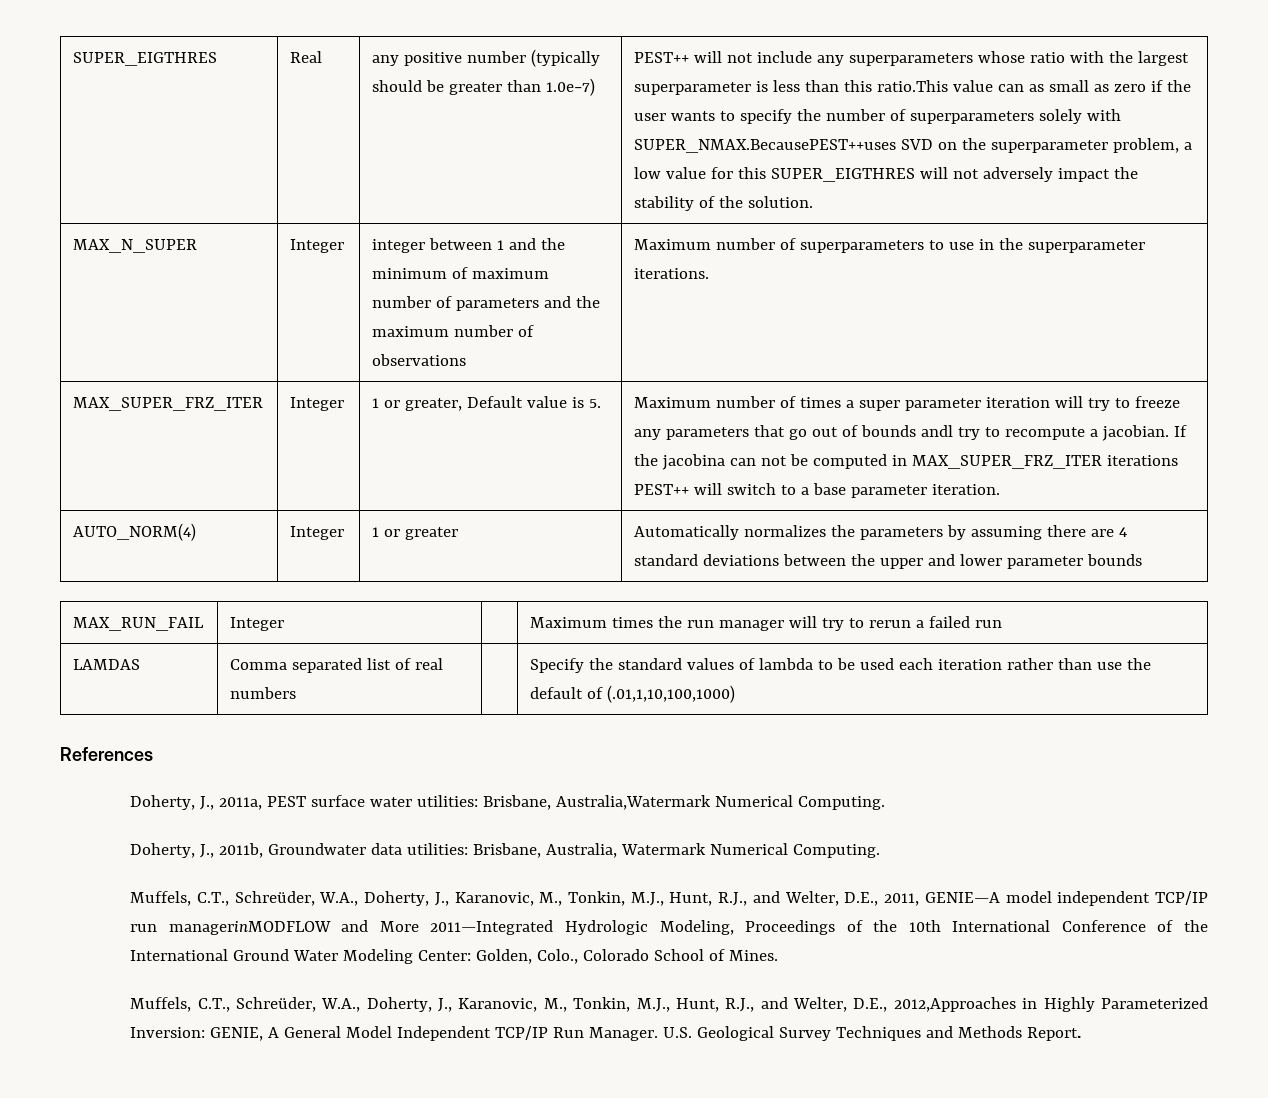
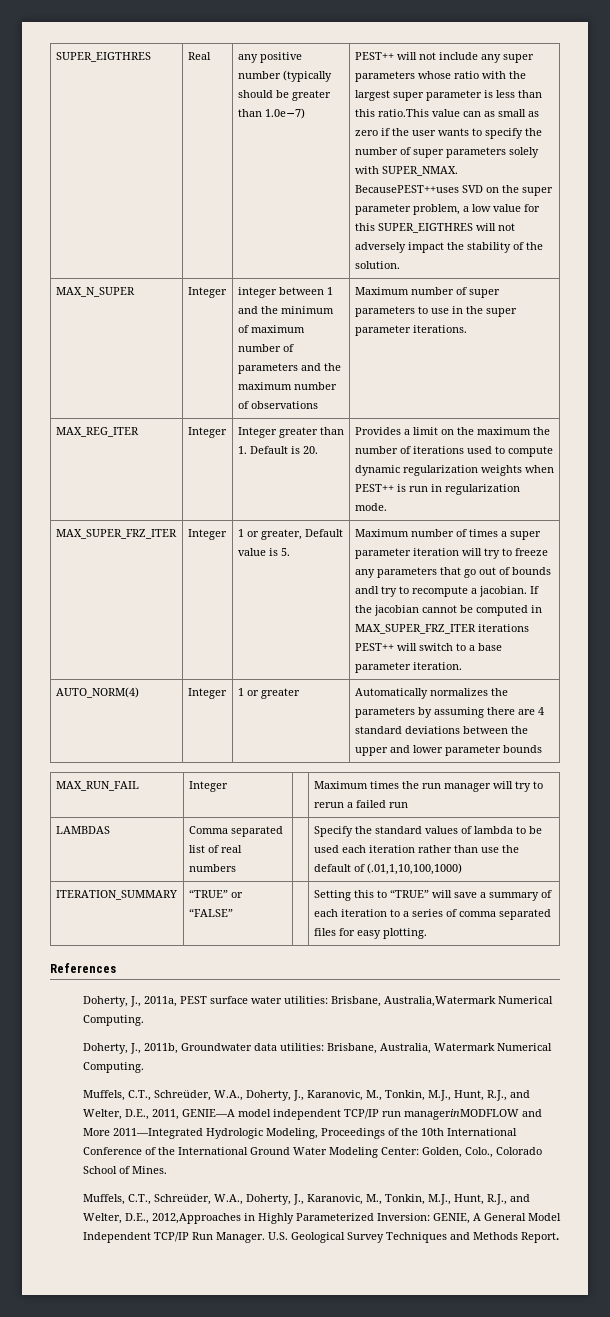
- PEST++ will not include any superparameters whose ratio with the largest superparameter is less than this ratio.This value can as small as zero if the user wants to specify the number of superparameters solely with SUPER_NMAX.BecausePEST++uses SVD on the superparameter problem, a low value for this SUPER_EIGTHRES will not adversely impact the stability of the solution.
+ PEST++ will not include any super parameters whose ratio with the largest super parameter is less than this ratio.This value can as small as zero if the user wants to specify the number of super parameters solely with SUPER_NMAX. BecausePEST++uses SVD on the super parameter problem, a low value for this SUPER_EIGTHRES will not adversely impact the stability of the solution.
- MAX_N_SUPER | Integer | integer between 1 and the minimum of maximum number of parameters and the maximum number of observations | Maximum number of superparameters to use in the superparameter iterations.
+ MAX_N_SUPER | Integer | integer between 1 and the minimum of maximum number of parameters and the maximum number of observations | Maximum number of super parameters to use in the super parameter iterations.
+ MAX_REG_ITER | Integer | Integer greater than 1. Default is 20. | Provides a limit on the maximum the number of iterations used to compute dynamic regularization weights when PEST++ is run in regularization mode.
- If the jacobina can not be computed in MAX_SUPER_FRZ_ITER iterations PEST++ will switch to a base parameter iteration.
+ If the jacobian cannot be computed in MAX_SUPER_FRZ_ITER iterations PEST++ will switch to a base parameter iteration.
- LAMDAS | Comma separated list of real numbers | | Specify the standard values of lambda to be used each iteration rather than use the default of (.01,1,10,100,1000)
+ LAMBDAS | Comma separated list of real numbers | | Specify the standard values of lambda to be used each iteration rather than use the default of (.01,1,10,100,1000)
+ ITERATION_SUMMARY | “TRUE” or “FALSE” | | Setting this to “TRUE” will save a summary of each iteration to a series of comma separated files for easy plotting.

